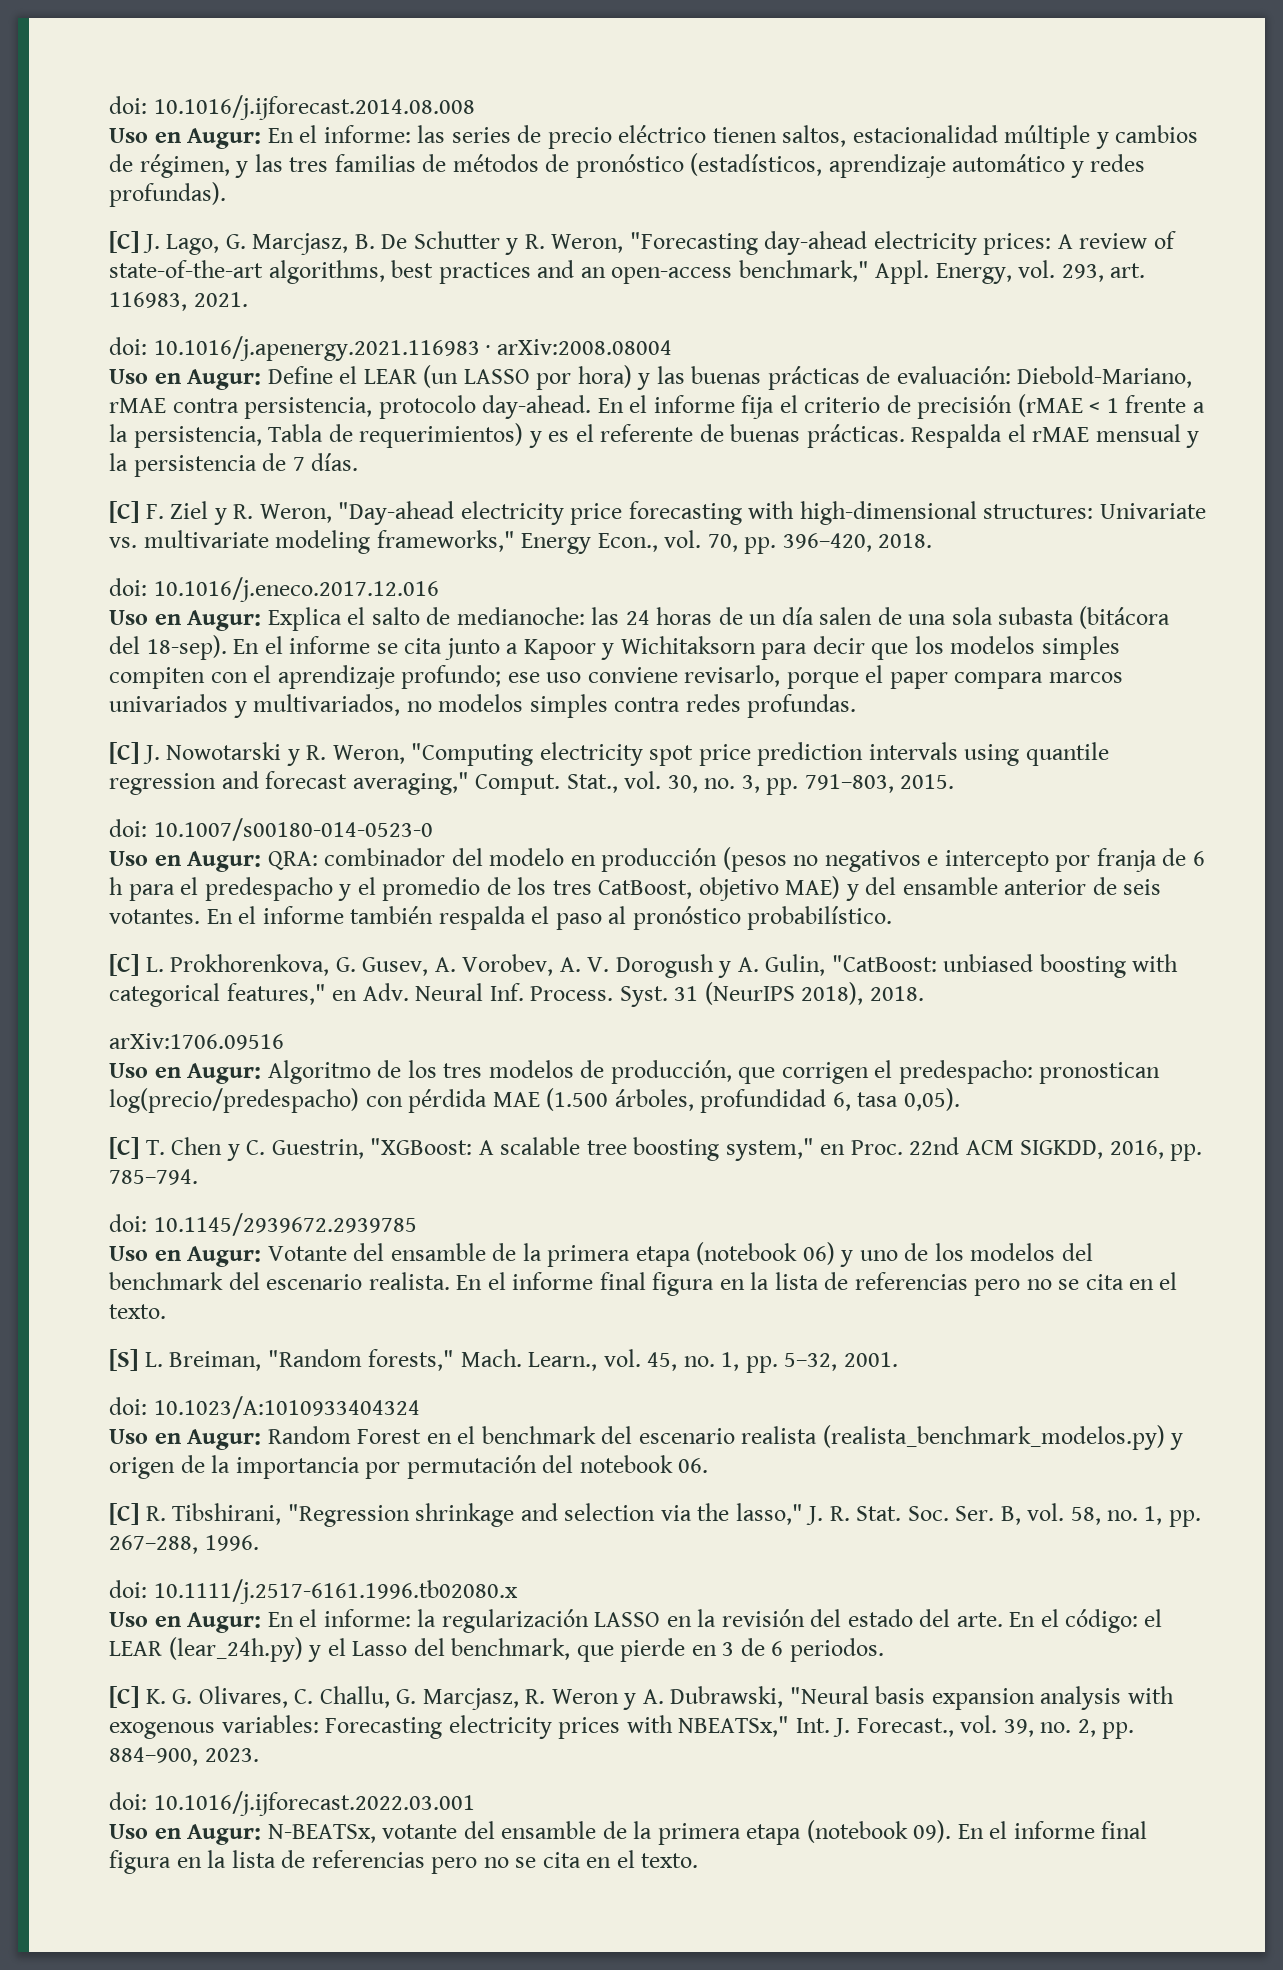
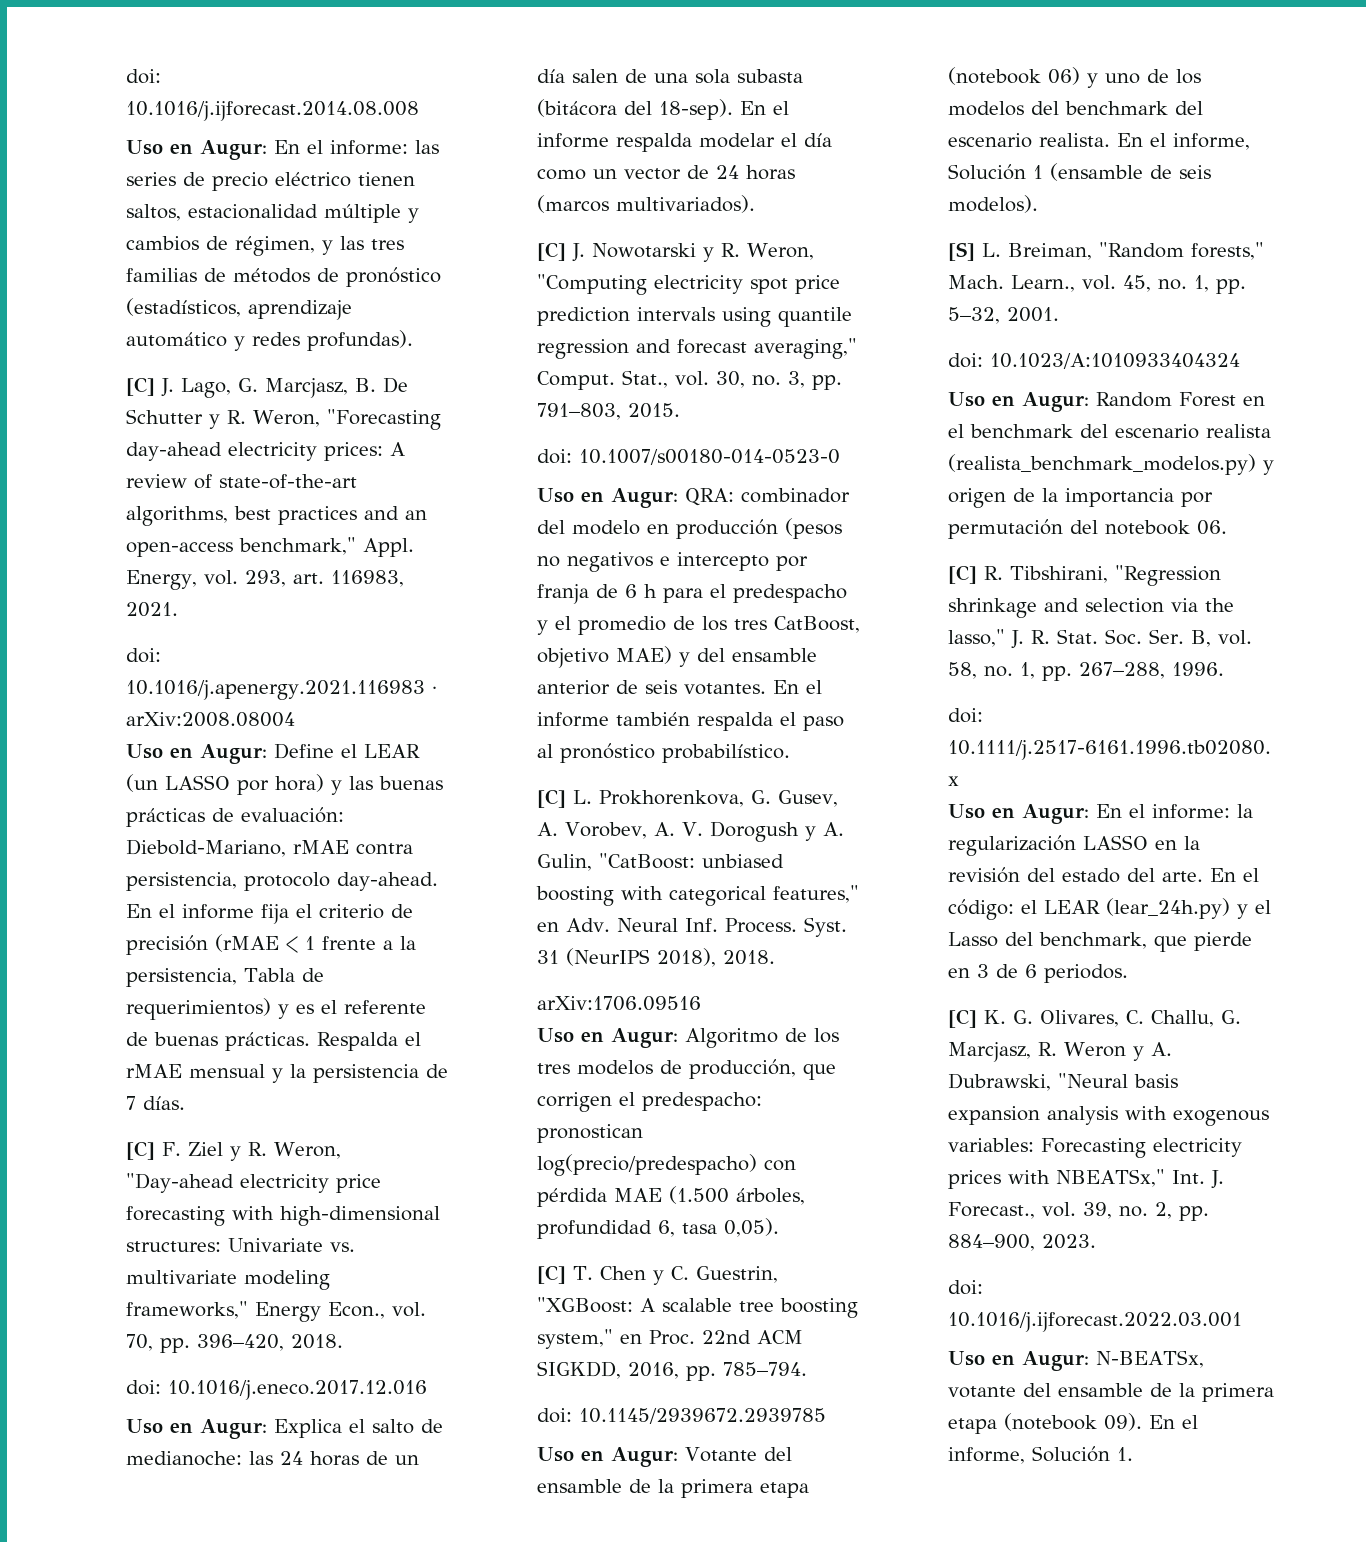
- En el informe se cita junto a Kapoor y Wichitaksorn para decir que los modelos simples compiten con el aprendizaje profundo; ese uso conviene revisarlo, porque el paper compara marcos univariados y multivariados, no modelos simples contra redes profundas.
+ En el informe respalda modelar el día como un vector de 24 horas (marcos multivariados).
- Uso en Augur: Votante del ensamble de la primera etapa (notebook 06) y uno de los modelos del benchmark del escenario realista. En el informe final figura en la lista de referencias pero no se cita en el texto.
+ Uso en Augur: Votante del ensamble de la primera etapa (notebook 06) y uno de los modelos del benchmark del escenario realista. En el informe, Solución 1 (ensamble de seis modelos).
- Uso en Augur: N-BEATSx, votante del ensamble de la primera etapa (notebook 09). En el informe final figura en la lista de referencias pero no se cita en el texto.
+ Uso en Augur: N-BEATSx, votante del ensamble de la primera etapa (notebook 09). En el informe, Solución 1.

